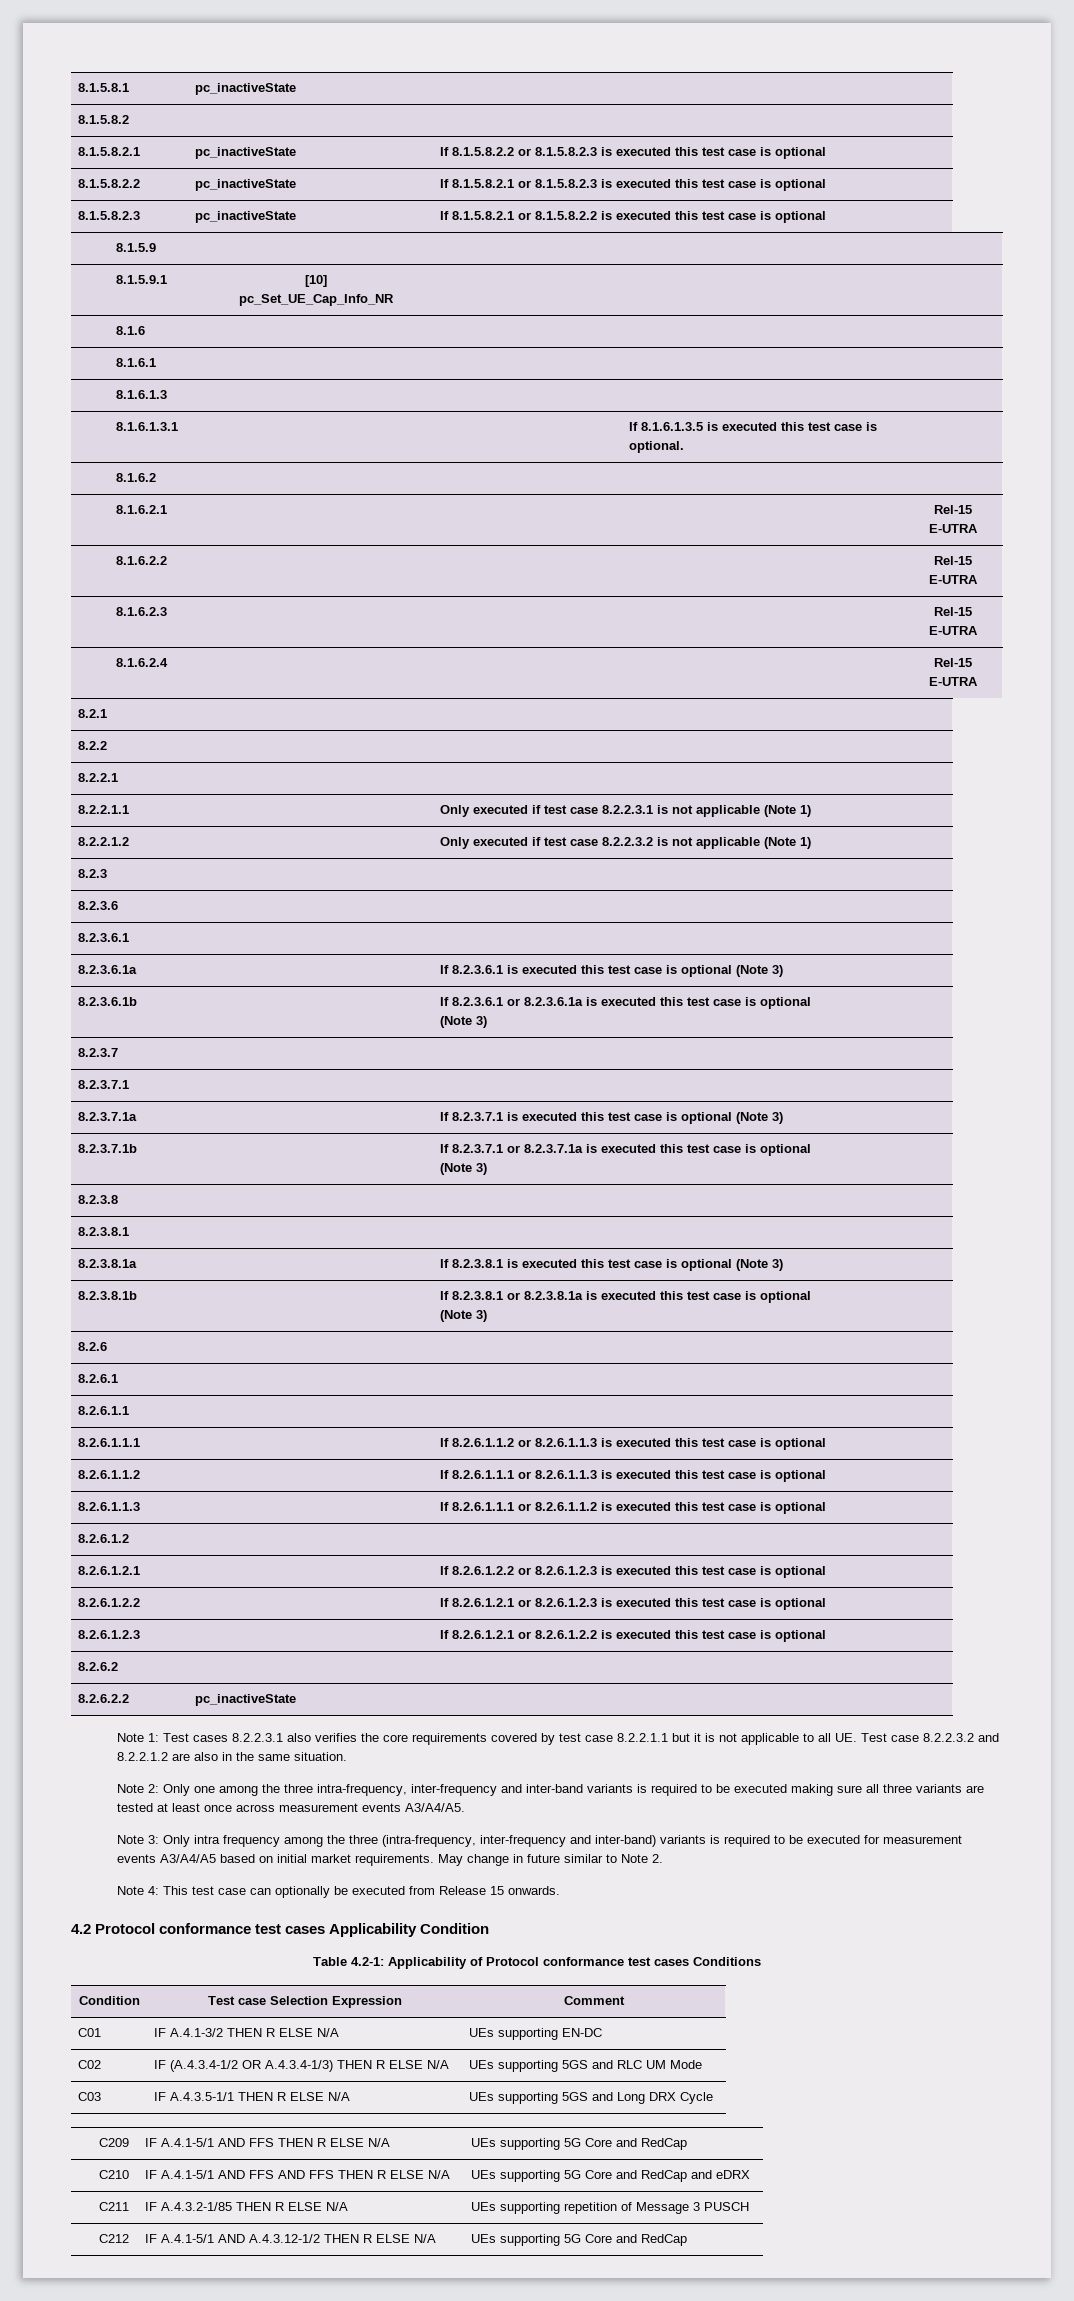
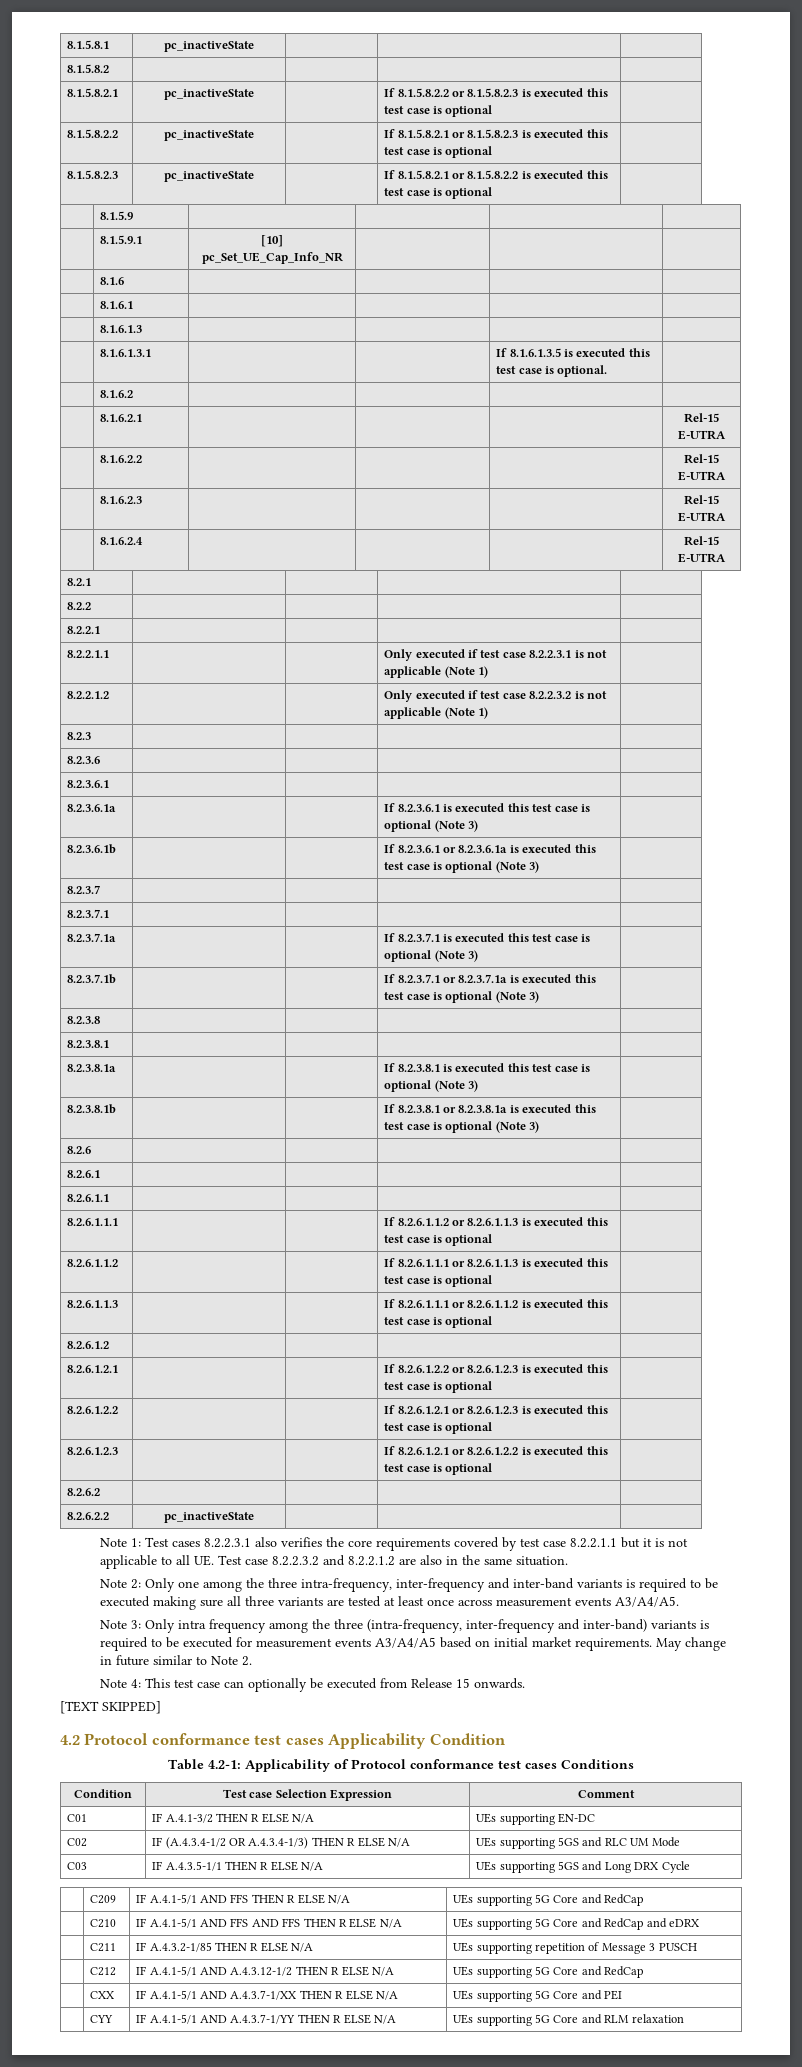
+ [TEXT SKIPPED]
+ | CXX | IF A.4.1-5/1 AND A.4.3.7-1/XX THEN R ELSE N/A | UEs supporting 5G Core and PEI
+ | CYY | IF A.4.1-5/1 AND A.4.3.7-1/YY THEN R ELSE N/A | UEs supporting 5G Core and RLM relaxation

